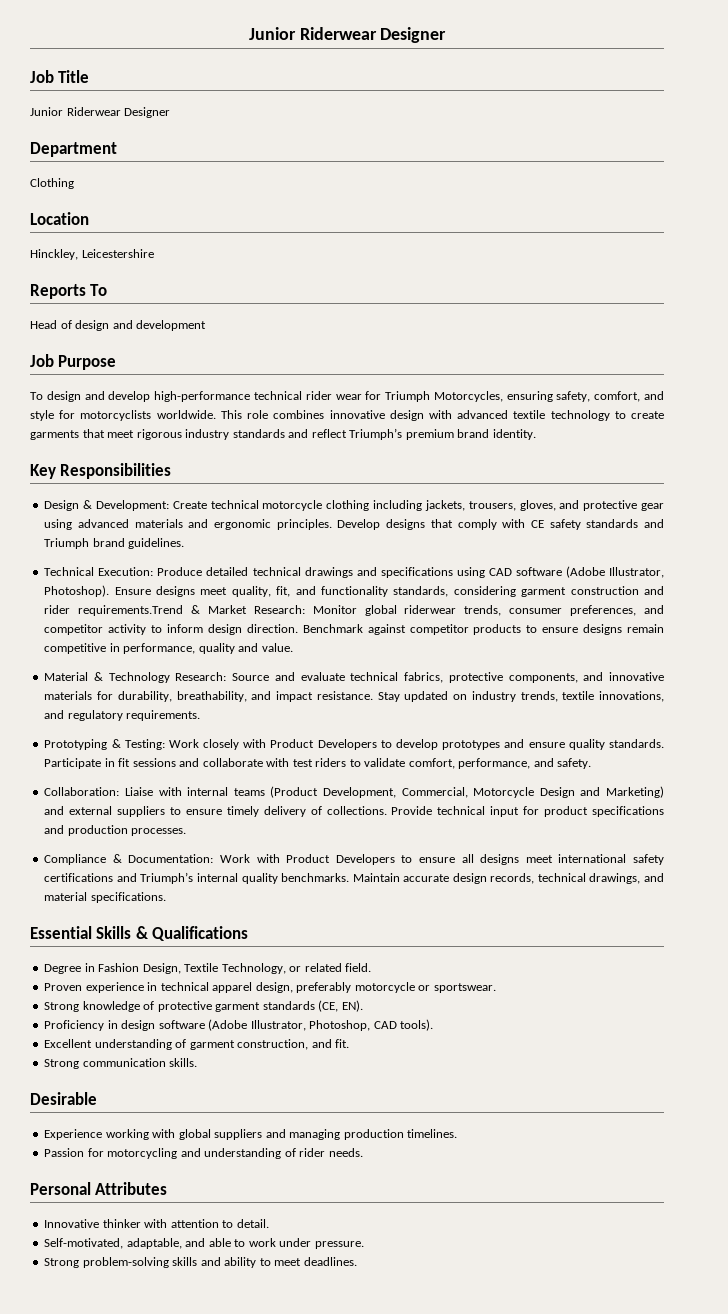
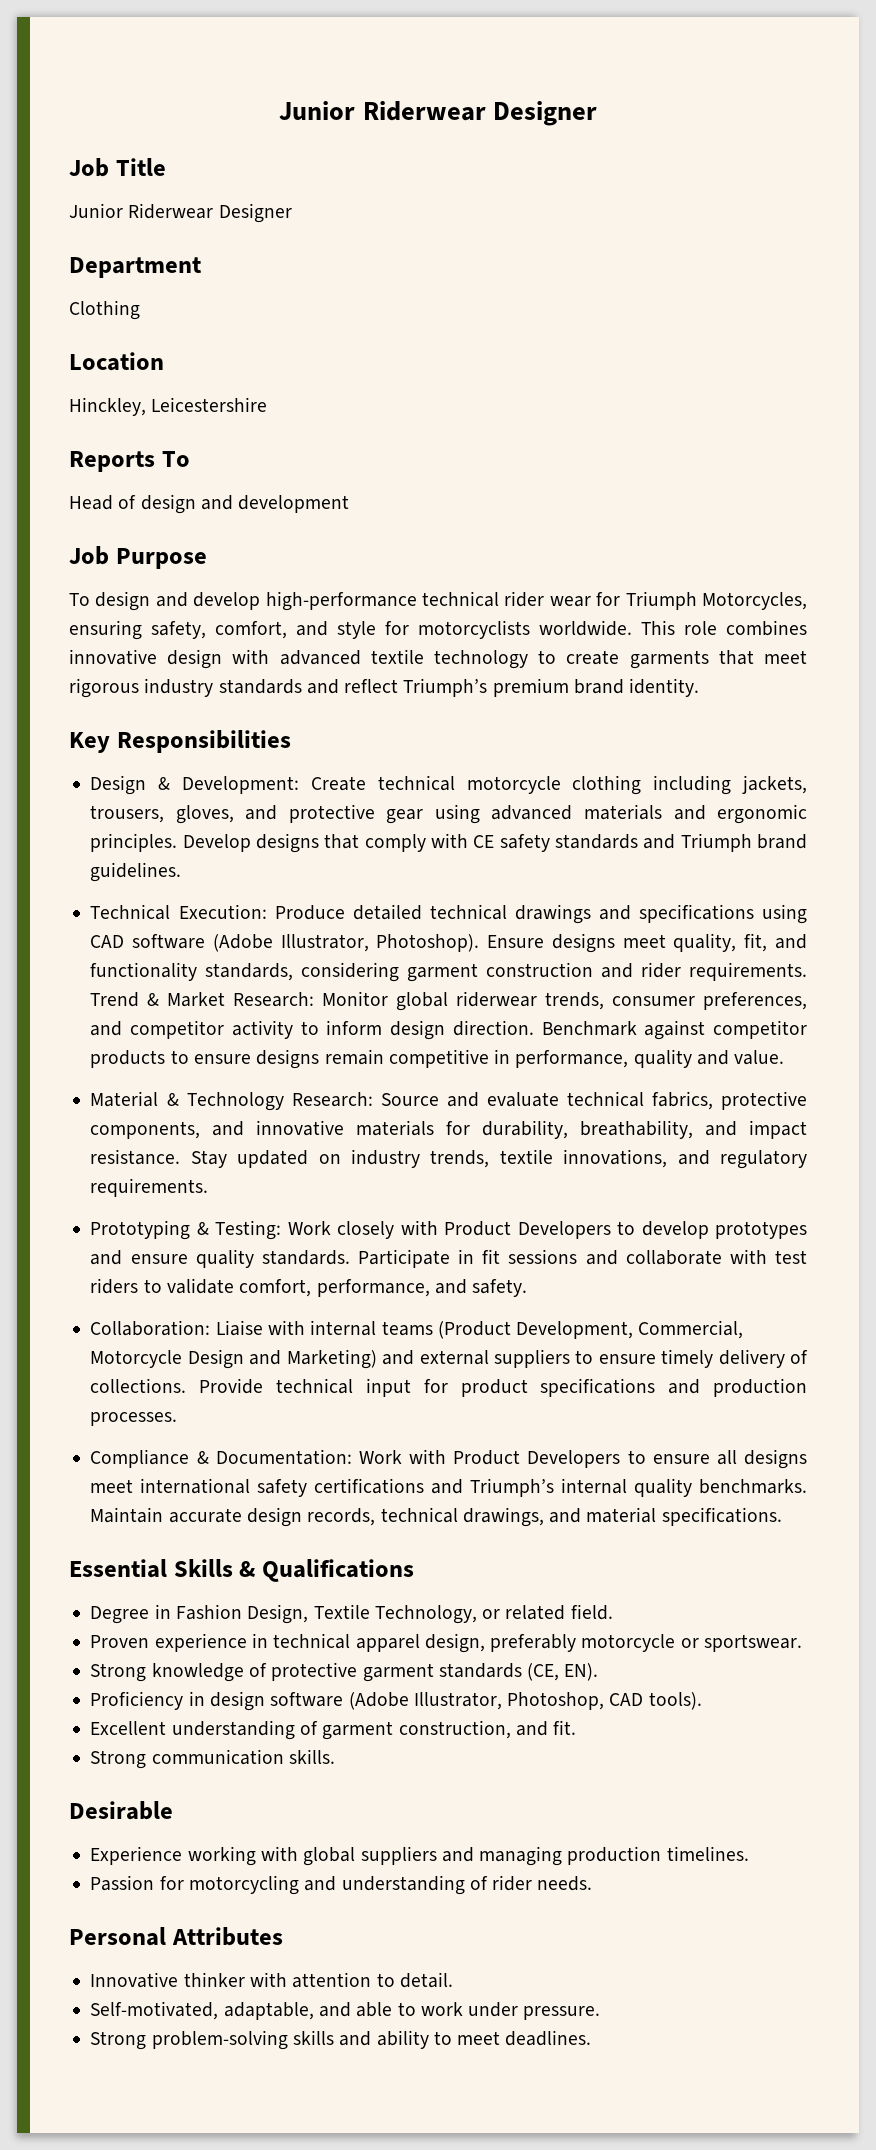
- Ensure designs meet quality, fit, and functionality standards, considering garment construction and rider requirements.Trend & Market Research: Monitor global riderwear trends, consumer preferences, and competitor activity to inform design direction.
+ Ensure designs meet quality, fit, and functionality standards, considering garment construction and rider requirements. Trend & Market Research: Monitor global riderwear trends, consumer preferences, and competitor activity to inform design direction.

